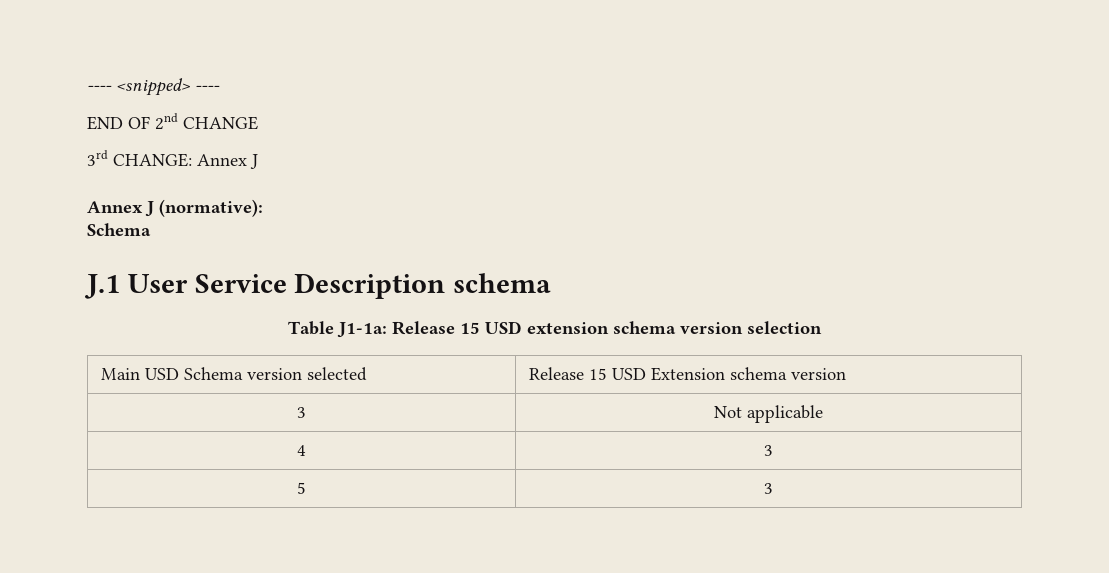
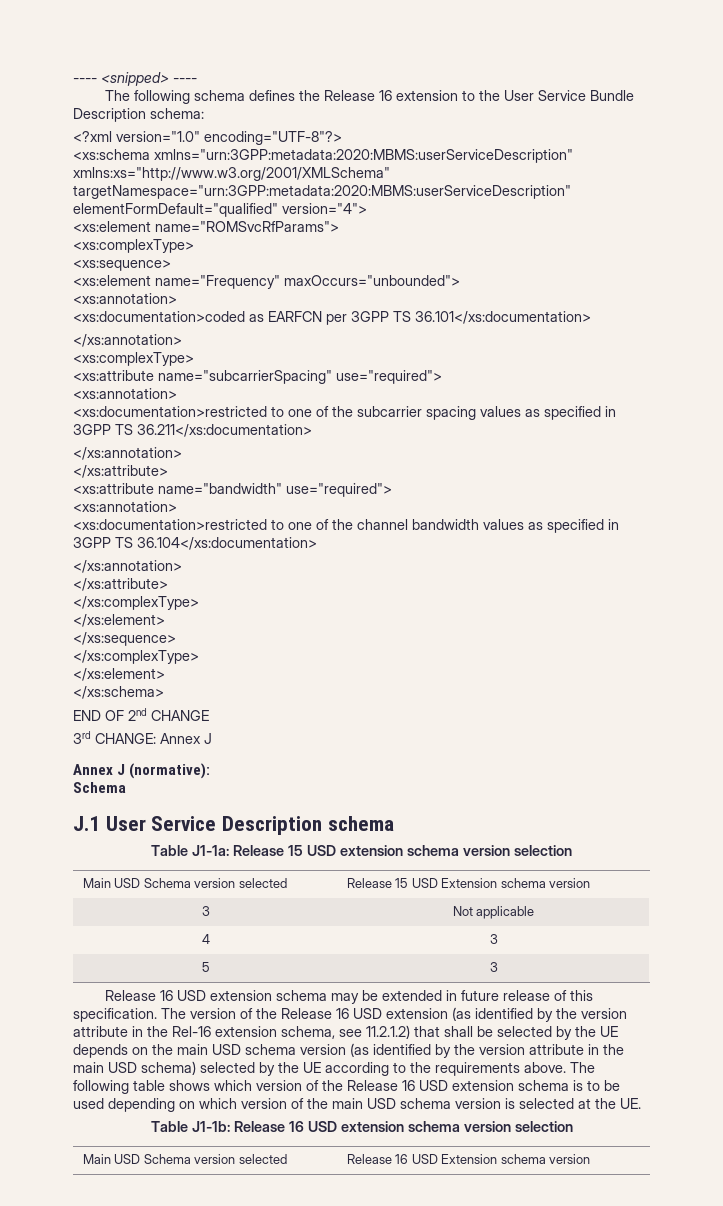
+ The following schema defines the Release 16 extension to the User Service Bundle Description schema:
+ <?xml version="1.0" encoding="UTF-8"?>
+ <xs:schema xmlns="urn:3GPP:metadata:2020:MBMS:userServiceDescription" xmlns:xs="http://www.w3.org/2001/XMLSchema" targetNamespace="urn:3GPP:metadata:2020:MBMS:userServiceDescription" elementFormDefault="qualified" version="4">
+ <xs:element name="ROMSvcRfParams">
+ <xs:complexType>
+ <xs:sequence>
+ <xs:element name="Frequency" maxOccurs="unbounded">
+ <xs:annotation>
+ <xs:documentation>coded as EARFCN per 3GPP TS 36.101</xs:documentation>
+ </xs:annotation>
+ <xs:complexType>
+ <xs:attribute name="subcarrierSpacing" use="required">
+ <xs:annotation>
+ <xs:documentation>restricted to one of the subcarrier spacing values as specified in 3GPP TS 36.211</xs:documentation>
+ </xs:annotation>
+ </xs:attribute>
+ <xs:attribute name="bandwidth" use="required">
+ <xs:annotation>
+ <xs:documentation>restricted to one of the channel bandwidth values as specified in 3GPP TS 36.104</xs:documentation>
+ </xs:annotation>
+ </xs:attribute>
+ </xs:complexType>
+ </xs:element>
+ </xs:sequence>
+ </xs:complexType>
+ </xs:element>
+ </xs:schema>
+ Release 16 USD extension schema may be extended in future release of this specification. The version of the Release 16 USD extension (as identified by the version attribute in the Rel-16 extension schema, see 11.2.1.2) that shall be selected by the UE depends on the main USD schema version (as identified by the version attribute in the main USD schema) selected by the UE according to the requirements above. The following table shows which version of the Release 16 USD extension schema is to be used depending on which version of the main USD schema version is selected at the UE.
+ Table J1-1b: Release 16 USD extension schema version selection
+ Main USD Schema version selected | Release 16 USD Extension schema version

